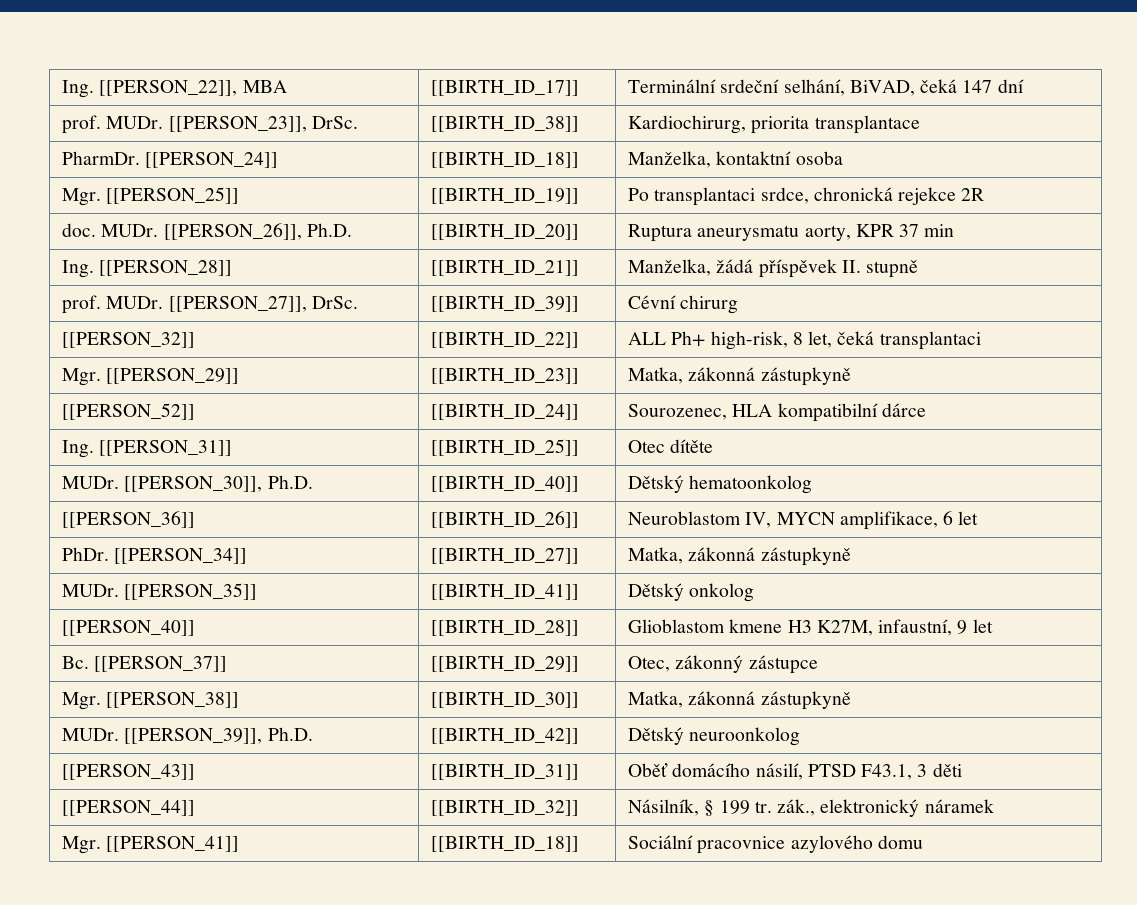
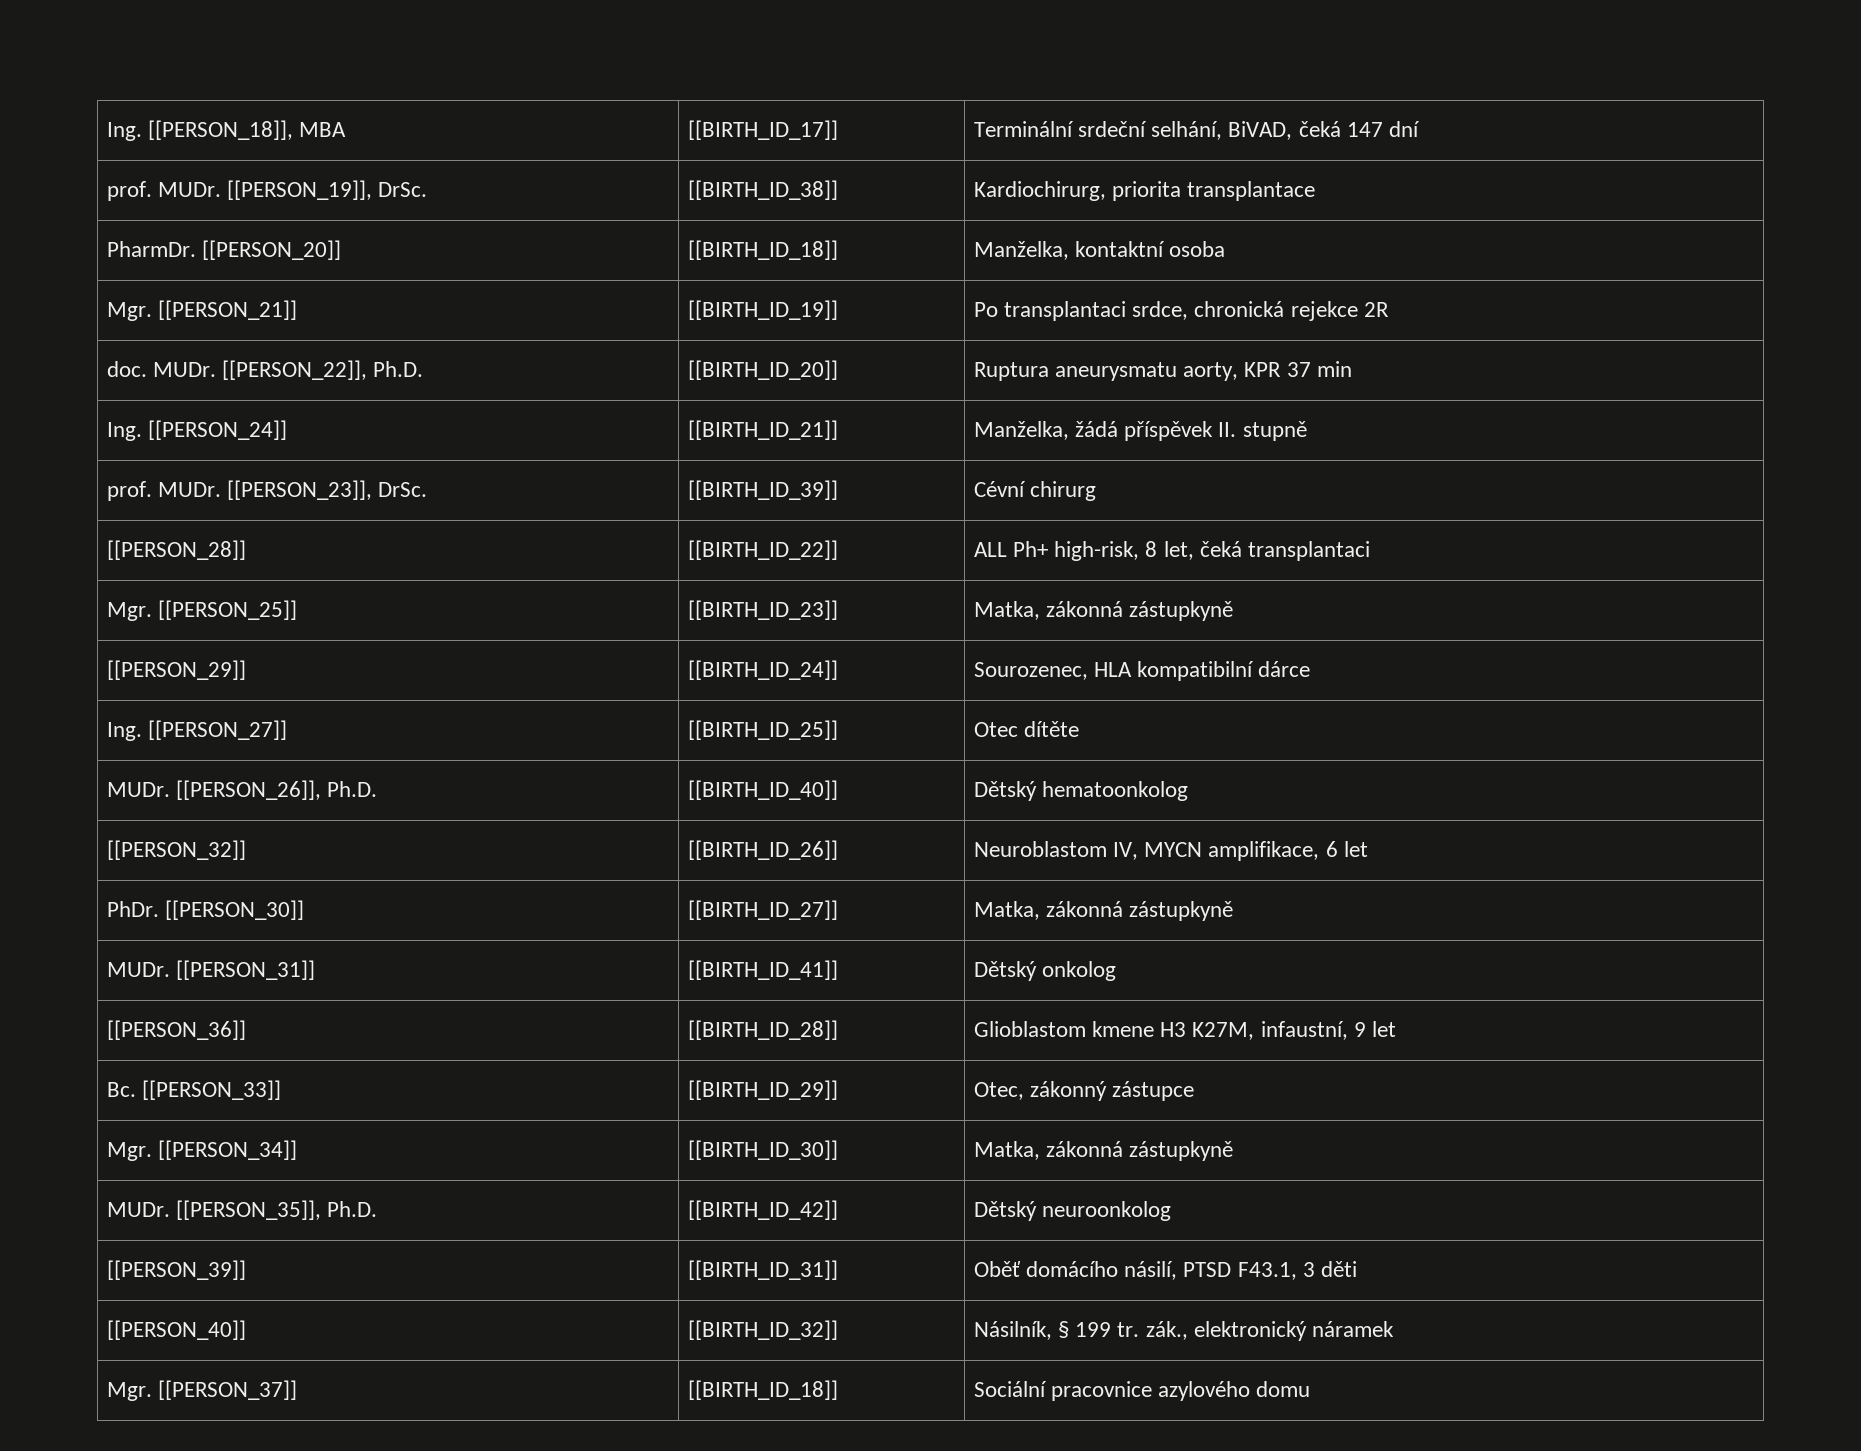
- Ing. [[PERSON_22]], MBA | [[BIRTH_ID_17]] | Terminální srdeční selhání, BiVAD, čeká 147 dní
+ Ing. [[PERSON_18]], MBA | [[BIRTH_ID_17]] | Terminální srdeční selhání, BiVAD, čeká 147 dní
- prof. MUDr. [[PERSON_23]], DrSc. | [[BIRTH_ID_38]] | Kardiochirurg, priorita transplantace
+ prof. MUDr. [[PERSON_19]], DrSc. | [[BIRTH_ID_38]] | Kardiochirurg, priorita transplantace
- PharmDr. [[PERSON_24]] | [[BIRTH_ID_18]] | Manželka, kontaktní osoba
+ PharmDr. [[PERSON_20]] | [[BIRTH_ID_18]] | Manželka, kontaktní osoba
- Mgr. [[PERSON_25]] | [[BIRTH_ID_19]] | Po transplantaci srdce, chronická rejekce 2R
+ Mgr. [[PERSON_21]] | [[BIRTH_ID_19]] | Po transplantaci srdce, chronická rejekce 2R
- doc. MUDr. [[PERSON_26]], Ph.D. | [[BIRTH_ID_20]] | Ruptura aneurysmatu aorty, KPR 37 min
+ doc. MUDr. [[PERSON_22]], Ph.D. | [[BIRTH_ID_20]] | Ruptura aneurysmatu aorty, KPR 37 min
- Ing. [[PERSON_28]] | [[BIRTH_ID_21]] | Manželka, žádá příspěvek II. stupně
+ Ing. [[PERSON_24]] | [[BIRTH_ID_21]] | Manželka, žádá příspěvek II. stupně
- prof. MUDr. [[PERSON_27]], DrSc. | [[BIRTH_ID_39]] | Cévní chirurg
+ prof. MUDr. [[PERSON_23]], DrSc. | [[BIRTH_ID_39]] | Cévní chirurg
- [[PERSON_32]] | [[BIRTH_ID_22]] | ALL Ph+ high-risk, 8 let, čeká transplantaci
+ [[PERSON_28]] | [[BIRTH_ID_22]] | ALL Ph+ high-risk, 8 let, čeká transplantaci
- Mgr. [[PERSON_29]] | [[BIRTH_ID_23]] | Matka, zákonná zástupkyně
+ Mgr. [[PERSON_25]] | [[BIRTH_ID_23]] | Matka, zákonná zástupkyně
- [[PERSON_52]] | [[BIRTH_ID_24]] | Sourozenec, HLA kompatibilní dárce
+ [[PERSON_29]] | [[BIRTH_ID_24]] | Sourozenec, HLA kompatibilní dárce
- Ing. [[PERSON_31]] | [[BIRTH_ID_25]] | Otec dítěte
+ Ing. [[PERSON_27]] | [[BIRTH_ID_25]] | Otec dítěte
- MUDr. [[PERSON_30]], Ph.D. | [[BIRTH_ID_40]] | Dětský hematoonkolog
+ MUDr. [[PERSON_26]], Ph.D. | [[BIRTH_ID_40]] | Dětský hematoonkolog
- [[PERSON_36]] | [[BIRTH_ID_26]] | Neuroblastom IV, MYCN amplifikace, 6 let
+ [[PERSON_32]] | [[BIRTH_ID_26]] | Neuroblastom IV, MYCN amplifikace, 6 let
- PhDr. [[PERSON_34]] | [[BIRTH_ID_27]] | Matka, zákonná zástupkyně
+ PhDr. [[PERSON_30]] | [[BIRTH_ID_27]] | Matka, zákonná zástupkyně
- MUDr. [[PERSON_35]] | [[BIRTH_ID_41]] | Dětský onkolog
+ MUDr. [[PERSON_31]] | [[BIRTH_ID_41]] | Dětský onkolog
- [[PERSON_40]] | [[BIRTH_ID_28]] | Glioblastom kmene H3 K27M, infaustní, 9 let
+ [[PERSON_36]] | [[BIRTH_ID_28]] | Glioblastom kmene H3 K27M, infaustní, 9 let
- Bc. [[PERSON_37]] | [[BIRTH_ID_29]] | Otec, zákonný zástupce
+ Bc. [[PERSON_33]] | [[BIRTH_ID_29]] | Otec, zákonný zástupce
- Mgr. [[PERSON_38]] | [[BIRTH_ID_30]] | Matka, zákonná zástupkyně
+ Mgr. [[PERSON_34]] | [[BIRTH_ID_30]] | Matka, zákonná zástupkyně
- MUDr. [[PERSON_39]], Ph.D. | [[BIRTH_ID_42]] | Dětský neuroonkolog
+ MUDr. [[PERSON_35]], Ph.D. | [[BIRTH_ID_42]] | Dětský neuroonkolog
- [[PERSON_43]] | [[BIRTH_ID_31]] | Oběť domácího násilí, PTSD F43.1, 3 děti
+ [[PERSON_39]] | [[BIRTH_ID_31]] | Oběť domácího násilí, PTSD F43.1, 3 děti
- [[PERSON_44]] | [[BIRTH_ID_32]] | Násilník, § 199 tr. zák., elektronický náramek
+ [[PERSON_40]] | [[BIRTH_ID_32]] | Násilník, § 199 tr. zák., elektronický náramek
- Mgr. [[PERSON_41]] | [[BIRTH_ID_18]] | Sociální pracovnice azylového domu
+ Mgr. [[PERSON_37]] | [[BIRTH_ID_18]] | Sociální pracovnice azylového domu

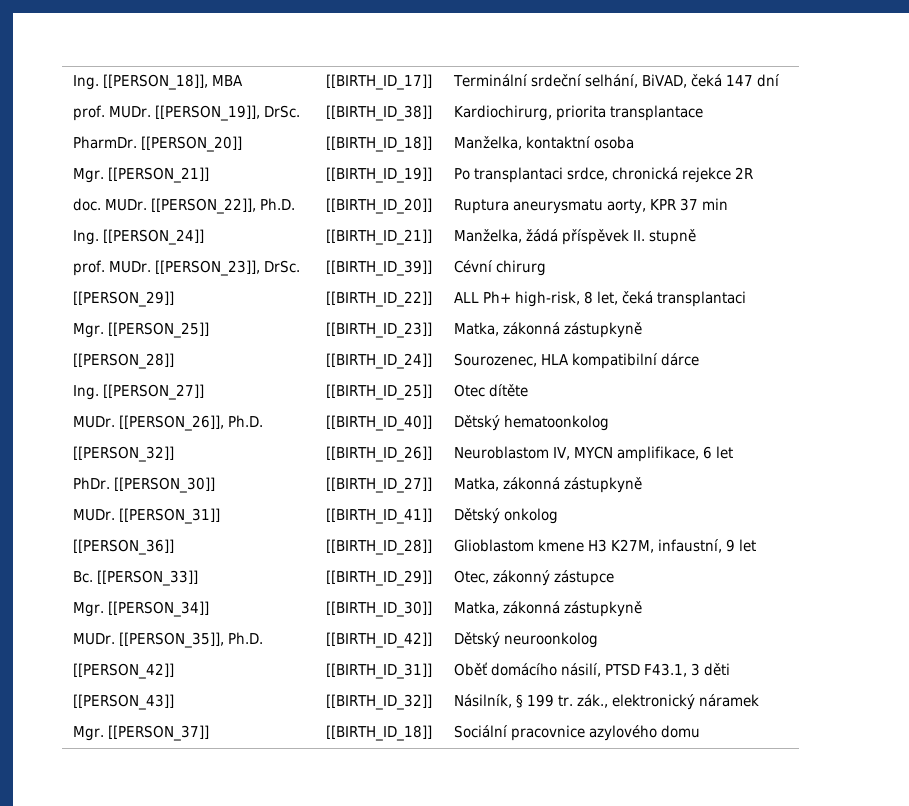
- [[PERSON_28]] | [[BIRTH_ID_22]] | ALL Ph+ high-risk, 8 let, čeká transplantaci
+ [[PERSON_29]] | [[BIRTH_ID_22]] | ALL Ph+ high-risk, 8 let, čeká transplantaci
- [[PERSON_29]] | [[BIRTH_ID_24]] | Sourozenec, HLA kompatibilní dárce
+ [[PERSON_28]] | [[BIRTH_ID_24]] | Sourozenec, HLA kompatibilní dárce
- [[PERSON_39]] | [[BIRTH_ID_31]] | Oběť domácího násilí, PTSD F43.1, 3 děti
+ [[PERSON_42]] | [[BIRTH_ID_31]] | Oběť domácího násilí, PTSD F43.1, 3 děti
- [[PERSON_40]] | [[BIRTH_ID_32]] | Násilník, § 199 tr. zák., elektronický náramek
+ [[PERSON_43]] | [[BIRTH_ID_32]] | Násilník, § 199 tr. zák., elektronický náramek

